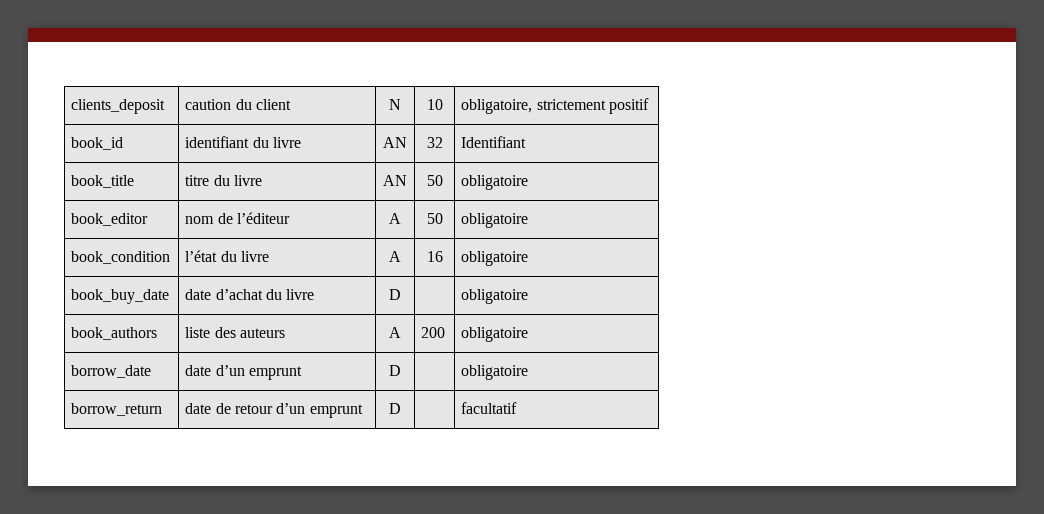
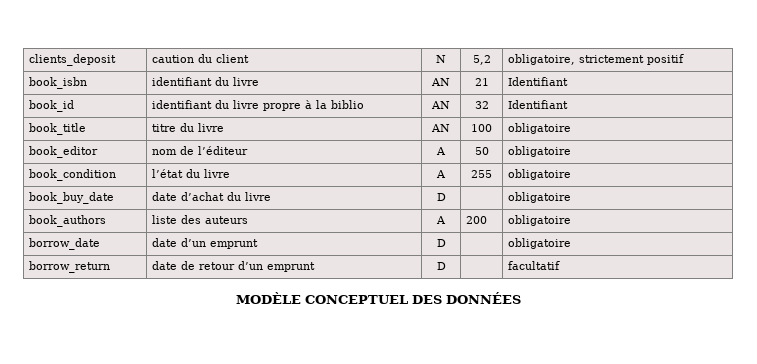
- clients_deposit | caution du client | N | 10 | obligatoire, strictement positif
+ clients_deposit | caution du client | N | 5,2 | obligatoire, strictement positif
+ book_isbn | identifiant du livre | AN | 21 | Identifiant
- book_id | identifiant du livre | AN | 32 | Identifiant
+ book_id | identifiant du livre propre à la biblio | AN | 32 | Identifiant
- book_title | titre du livre | AN | 50 | obligatoire
+ book_title | titre du livre | AN | 100 | obligatoire
- book_condition | l’état du livre | A | 16 | obligatoire
+ book_condition | l’état du livre | A | 255 | obligatoire
+ MODÈLE CONCEPTUEL DES DONNÉES

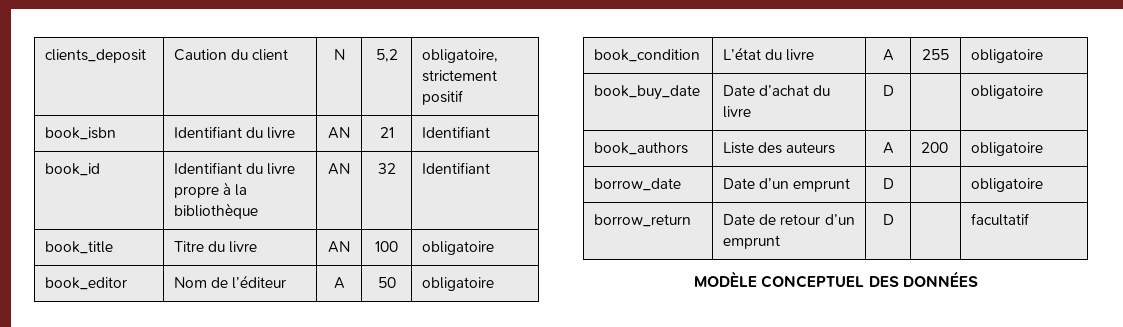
- clients_deposit | caution du client | N | 5,2 | obligatoire, strictement positif
+ clients_deposit | Caution du client | N | 5,2 | obligatoire, strictement positif
- book_isbn | identifiant du livre | AN | 21 | Identifiant
+ book_isbn | Identifiant du livre | AN | 21 | Identifiant
- book_id | identifiant du livre propre à la biblio | AN | 32 | Identifiant
+ book_id | Identifiant du livre propre à la bibliothèque | AN | 32 | Identifiant
- book_title | titre du livre | AN | 100 | obligatoire
+ book_title | Titre du livre | AN | 100 | obligatoire
- book_editor | nom de l’éditeur | A | 50 | obligatoire
+ book_editor | Nom de l’éditeur | A | 50 | obligatoire
- book_condition | l’état du livre | A | 255 | obligatoire
+ book_condition | L’état du livre | A | 255 | obligatoire
- book_buy_date | date d’achat du livre | D | | obligatoire
+ book_buy_date | Date d’achat du livre | D | | obligatoire
- book_authors | liste des auteurs | A | 200 | obligatoire
+ book_authors | Liste des auteurs | A | 200 | obligatoire
- borrow_date | date d’un emprunt | D | | obligatoire
+ borrow_date | Date d’un emprunt | D | | obligatoire
- borrow_return | date de retour d’un emprunt | D | | facultatif
+ borrow_return | Date de retour d’un emprunt | D | | facultatif

